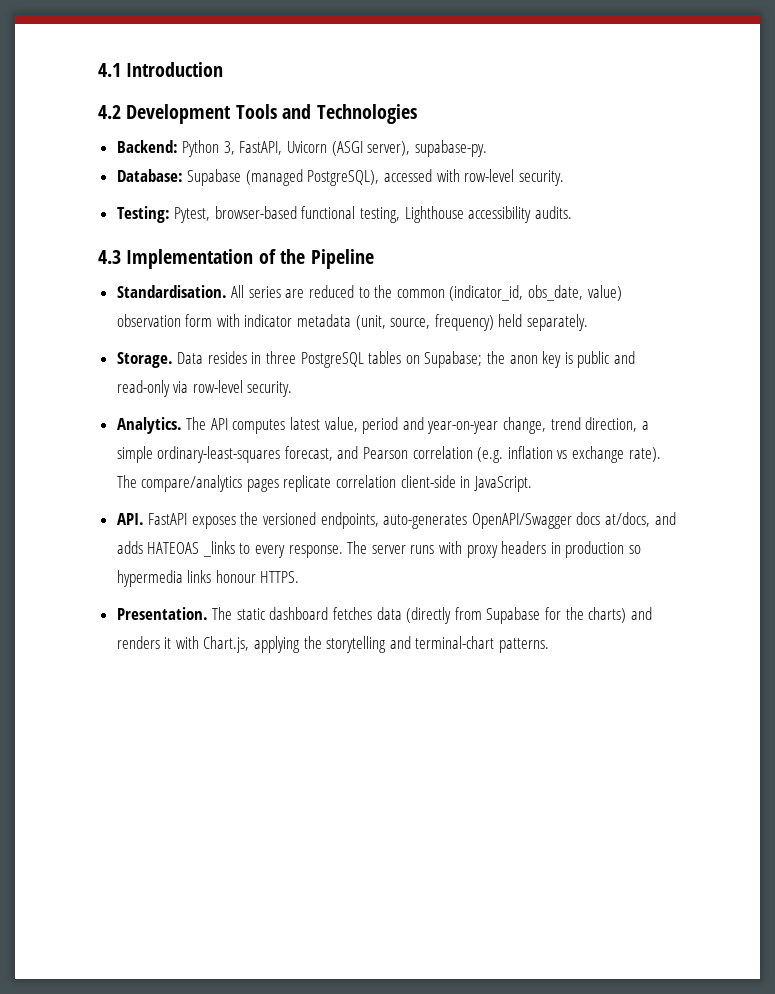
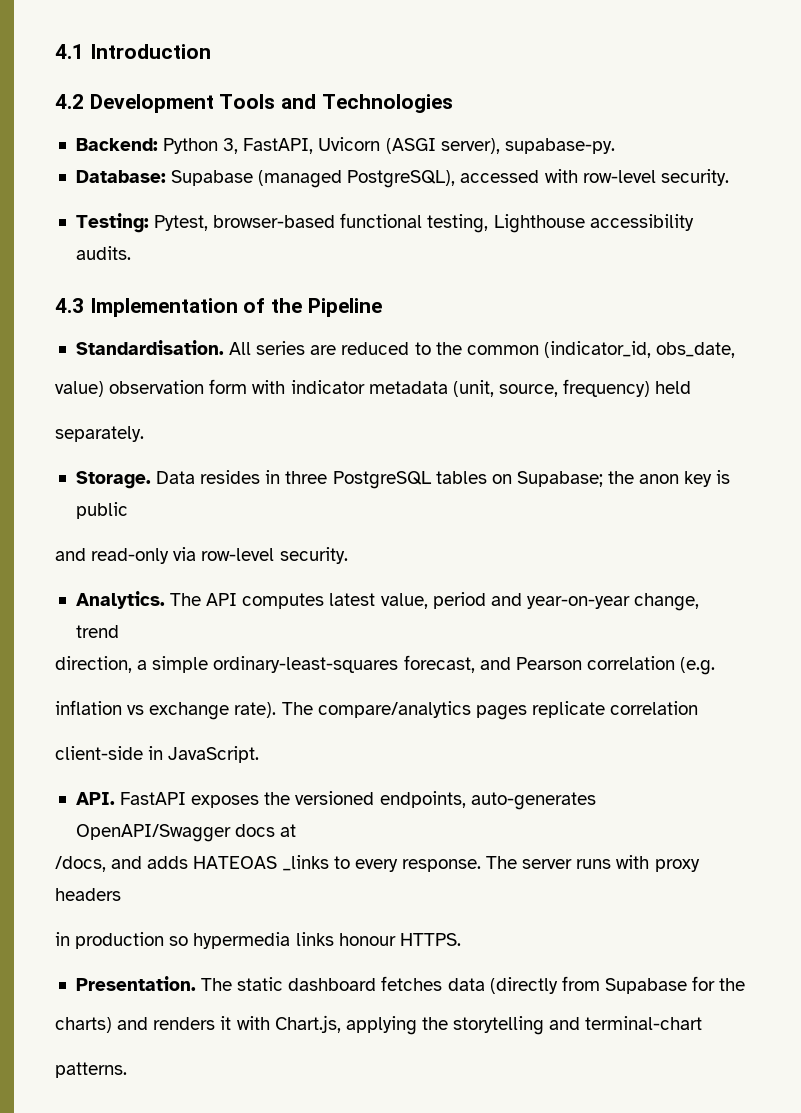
- All series are reduced to the common (indicator_id, obs_date, value) observation form with indicator metadata (unit, source, frequency) held separately.
+ All series are reduced to the common (indicator_id, obs_date,
+ value) observation form with indicator metadata (unit, source, frequency) held
+ separately.
- Data resides in three PostgreSQL tables on Supabase; the anon key is public and read-only via row-level security.
+ Data resides in three PostgreSQL tables on Supabase; the anon key is public
+ and read-only via row-level security.
- The API computes latest value, period and year-on-year change, trend direction, a simple ordinary-least-squares forecast, and Pearson correlation (e.g. inflation vs exchange rate).
+ The API computes latest value, period and year-on-year change, trend
+ direction, a simple ordinary-least-squares forecast, and Pearson correlation (e.g.
+ inflation vs exchange rate).
- The compare/analytics pages replicate correlation client-side in JavaScript.
+ The compare/analytics pages replicate correlation
+ client-side in JavaScript.
- API. FastAPI exposes the versioned endpoints, auto-generates OpenAPI/Swagger docs at/docs, and adds HATEOAS _links to every response.
+ API. FastAPI exposes the versioned endpoints, auto-generates OpenAPI/Swagger docs at
+ /docs, and adds HATEOAS _links to every response.
- The server runs with proxy headers in production so hypermedia links honour HTTPS.
+ The server runs with proxy headers
+ in production so hypermedia links honour HTTPS.
- The static dashboard fetches data (directly from Supabase for the charts) and renders it with Chart.js, applying the storytelling and terminal-chart patterns.
+ The static dashboard fetches data (directly from Supabase for the
+ charts) and renders it with Chart.js, applying the storytelling and terminal-chart
+ patterns.

